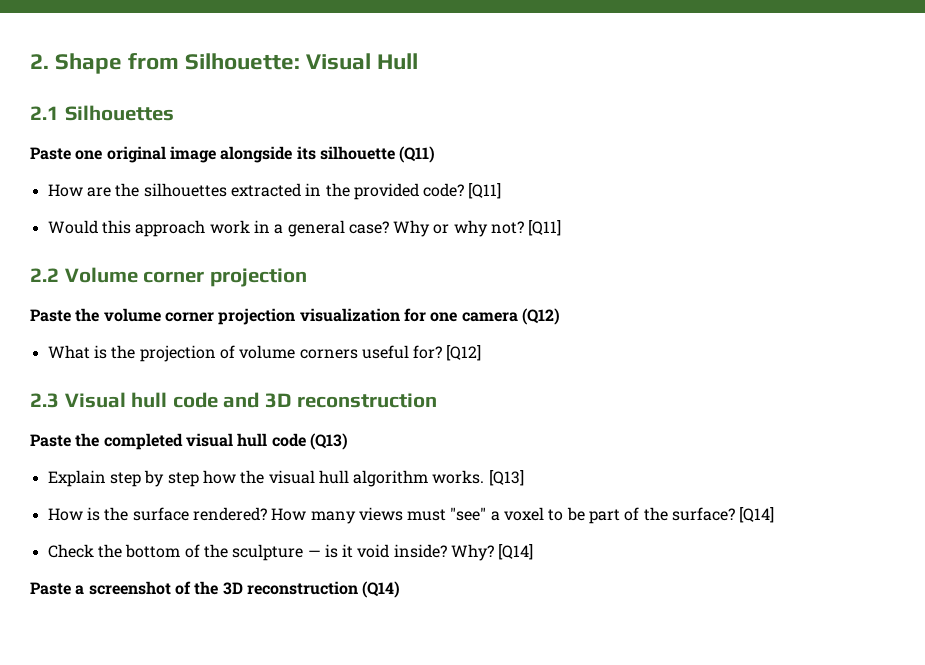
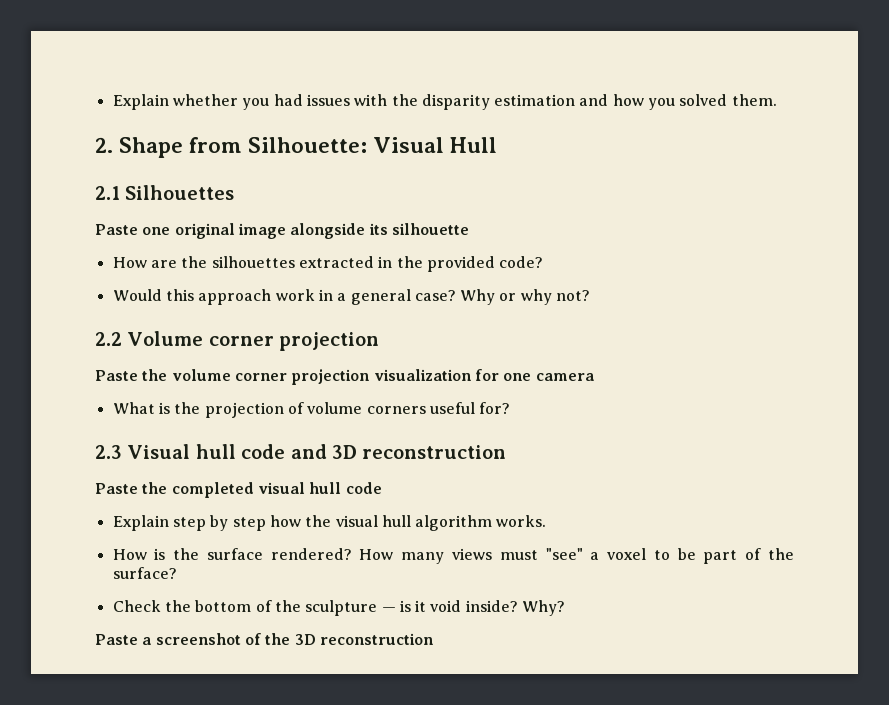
+ Explain whether you had issues with the disparity estimation and how you solved them.
- Paste one original image alongside its silhouette (Q11)
+ Paste one original image alongside its silhouette
- How are the silhouettes extracted in the provided code? [Q11]
+ How are the silhouettes extracted in the provided code?
- Why or why not? [Q11]
+ Why or why not?
- Paste the volume corner projection visualization for one camera (Q12)
+ Paste the volume corner projection visualization for one camera
- [Q12]
- Paste the completed visual hull code (Q13)
+ Paste the completed visual hull code
- [Q13]
- How many views must "see" a voxel to be part of the surface? [Q14]
+ How many views must "see" a voxel to be part of the surface?
- Why? [Q14]
+ Why?
- Paste a screenshot of the 3D reconstruction (Q14)
+ Paste a screenshot of the 3D reconstruction

